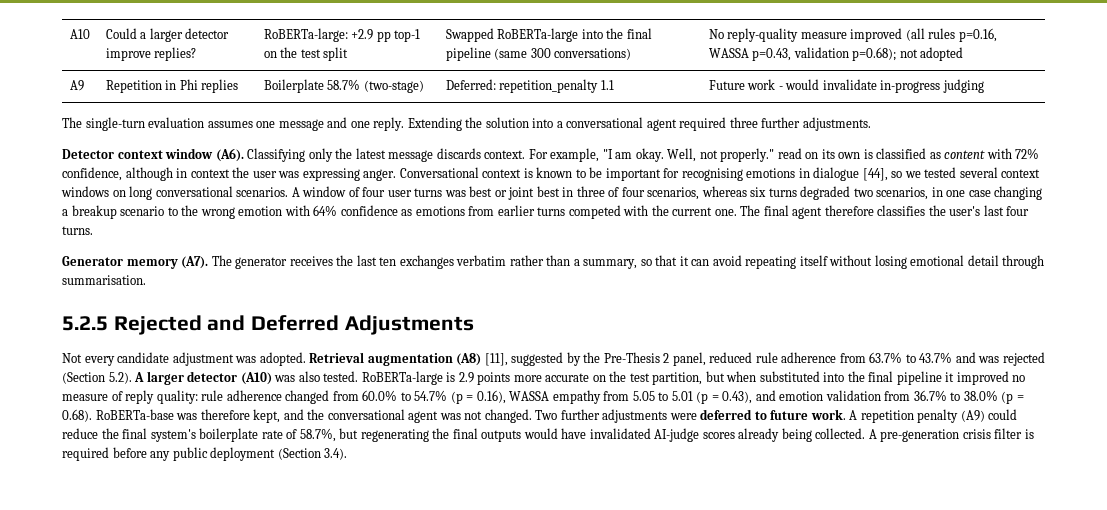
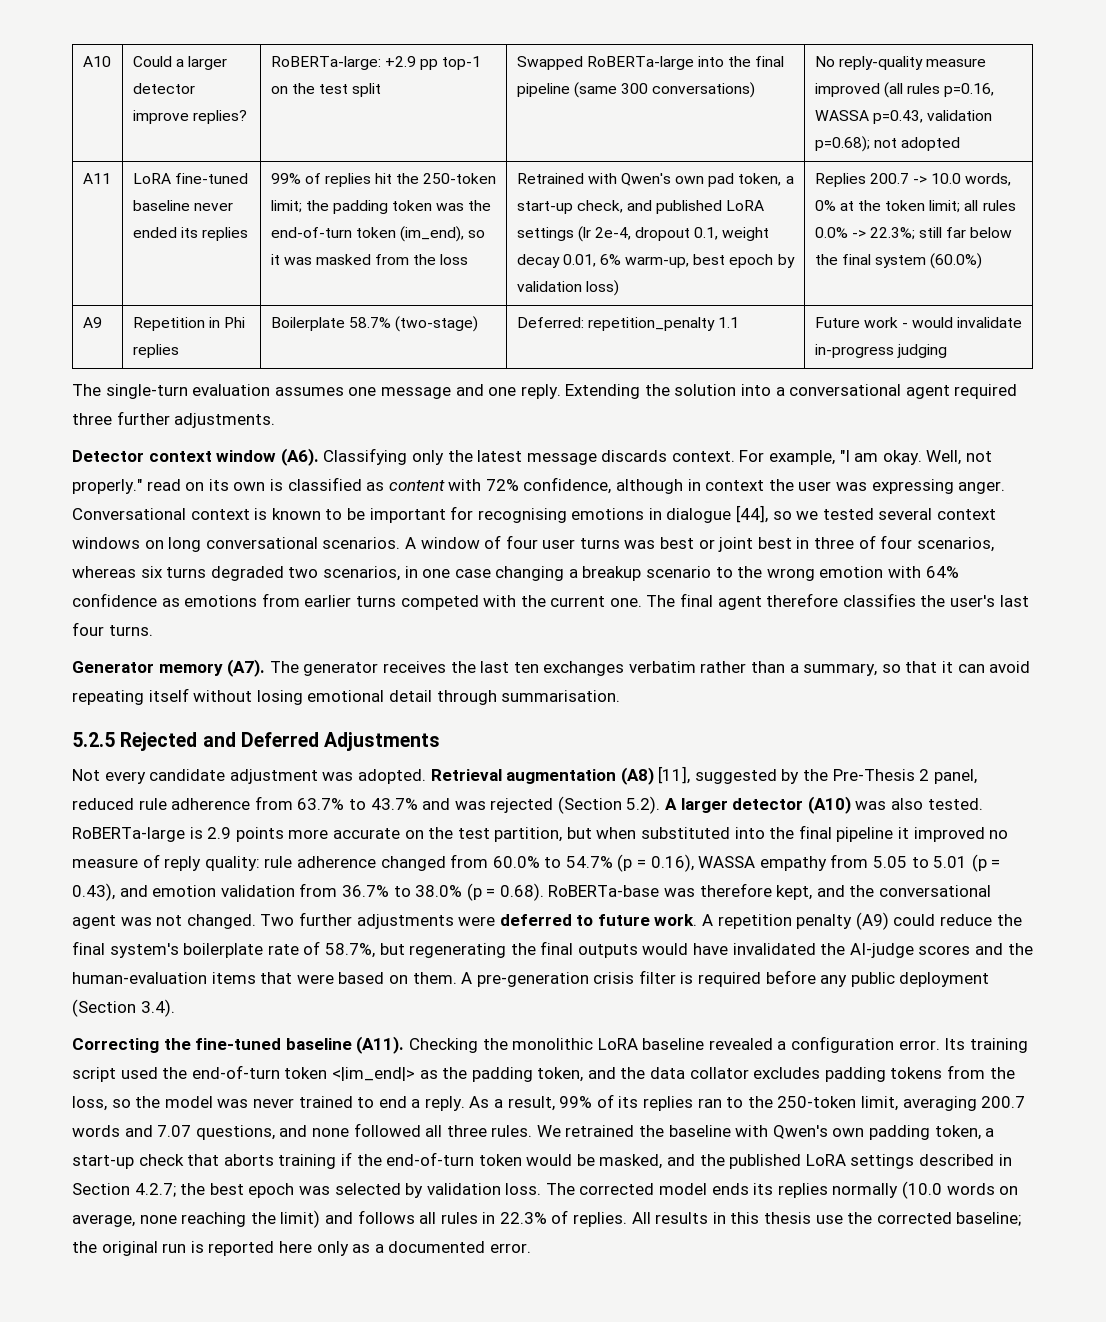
+ A11 | LoRA fine-tuned baseline never ended its replies | 99% of replies hit the 250-token limit; the padding token was the end-of-turn token (im_end), so it was masked from the loss | Retrained with Qwen's own pad token, a start-up check, and published LoRA settings (lr 2e-4, dropout 0.1, weight decay 0.01, 6% warm-up, best epoch by validation loss) | Replies 200.7 -> 10.0 words, 0% at the token limit; all rules 0.0% -> 22.3%; still far below the final system (60.0%)
- A repetition penalty (A9) could reduce the final system's boilerplate rate of 58.7%, but regenerating the final outputs would have invalidated AI-judge scores already being collected.
+ A repetition penalty (A9) could reduce the final system's boilerplate rate of 58.7%, but regenerating the final outputs would have invalidated the AI-judge scores and the human-evaluation items that were based on them.
+ Correcting the fine-tuned baseline (A11). Checking the monolithic LoRA baseline revealed a configuration error. Its training script used the end-of-turn token <|im_end|> as the padding token, and the data collator excludes padding tokens from the loss, so the model was never trained to end a reply. As a result, 99% of its replies ran to the 250-token limit, averaging 200.7 words and 7.07 questions, and none followed all three rules. We retrained the baseline with Qwen's own padding token, a start-up check that aborts training if the end-of-turn token would be masked, and the published LoRA settings described in Section 4.2.7; the best epoch was selected by validation loss. The corrected model ends its replies normally (10.0 words on average, none reaching the limit) and follows all rules in 22.3% of replies. All results in this thesis use the corrected baseline; the original run is reported here only as a documented error.

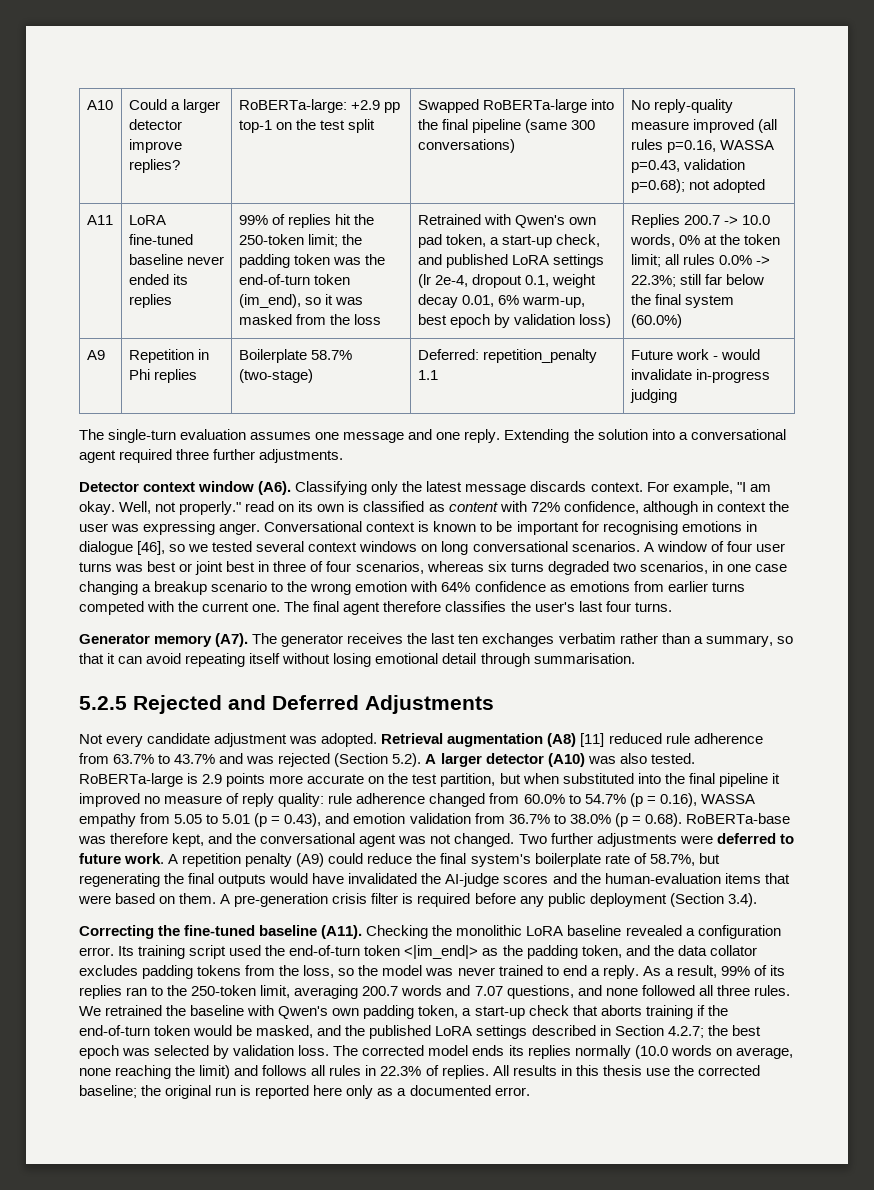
- Conversational context is known to be important for recognising emotions in dialogue [44], so we tested several context windows on long conversational scenarios.
+ Conversational context is known to be important for recognising emotions in dialogue [46], so we tested several context windows on long conversational scenarios.
- Retrieval augmentation (A8) [11], suggested by the Pre-Thesis 2 panel, reduced rule adherence from 63.7% to 43.7% and was rejected (Section 5.2). A larger detector (A10) was also tested.
+ Retrieval augmentation (A8) [11] reduced rule adherence from 63.7% to 43.7% and was rejected (Section 5.2). A larger detector (A10) was also tested.

